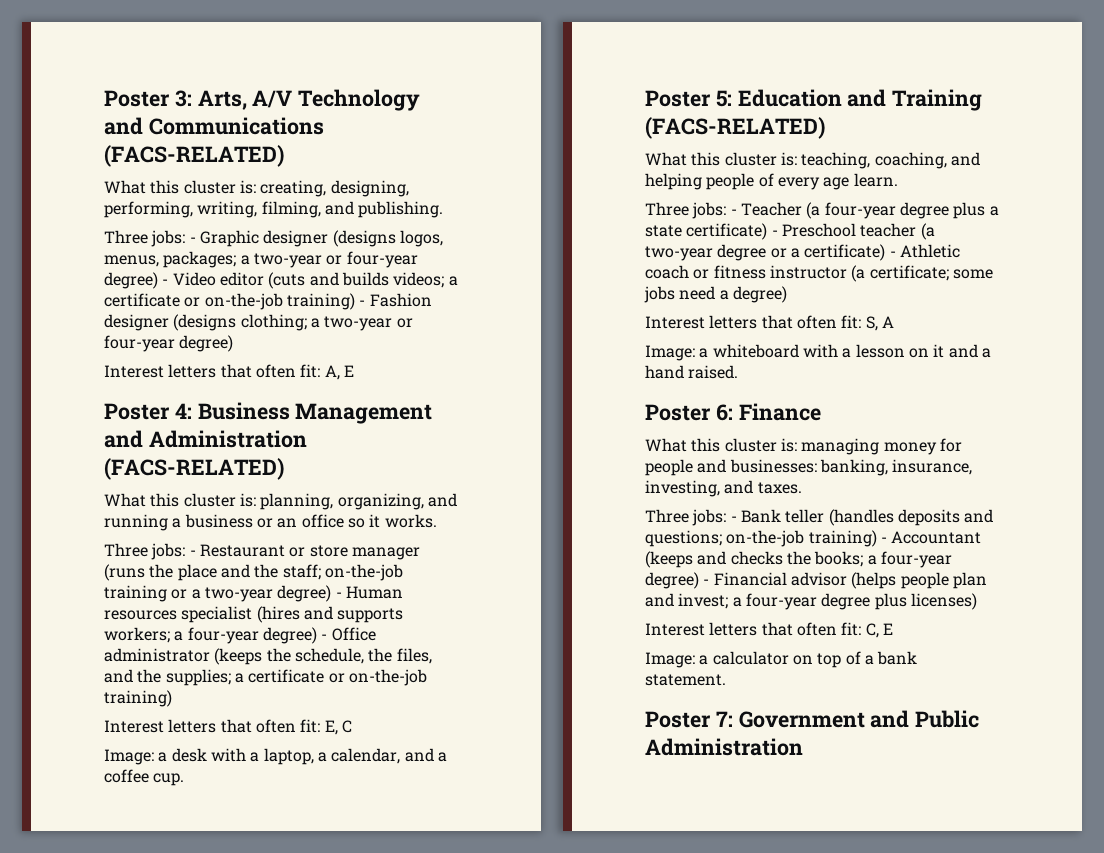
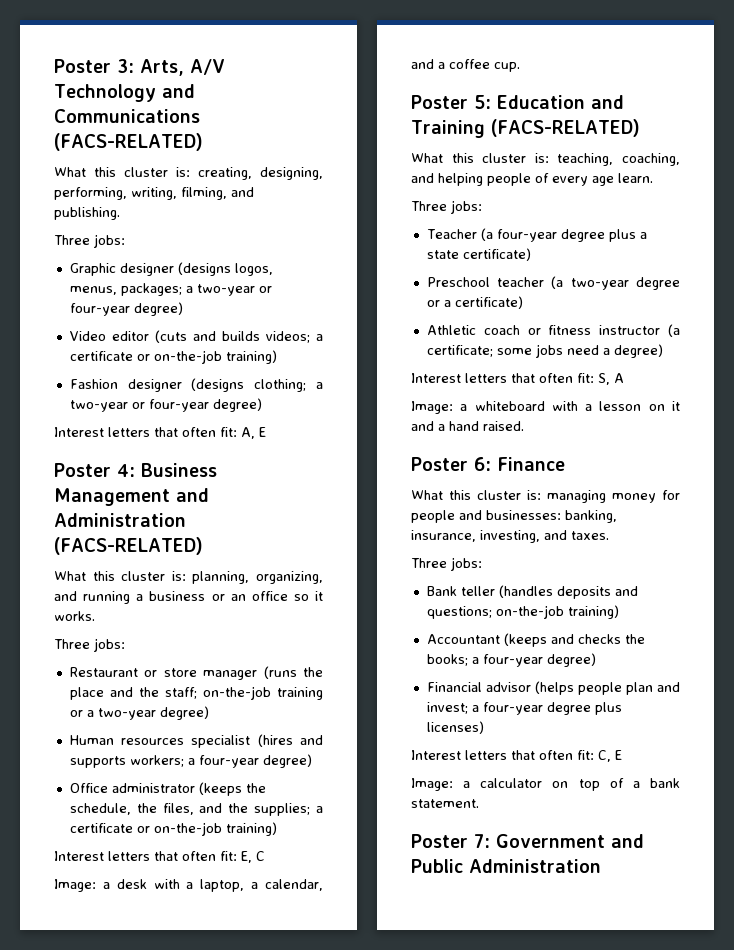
  What this cluster is: creating, designing, performing, writing, filming, and publishing.
- Three jobs: - Graphic designer (designs logos, menus, packages; a two-year or four-year degree) - Video editor (cuts and builds videos; a certificate or on-the-job training) - Fashion designer (designs clothing; a two-year or four-year degree)
+ Three jobs:
+ Graphic designer (designs logos, menus, packages; a two-year or four-year degree)
+ Video editor (cuts and builds videos; a certificate or on-the-job training)
+ Fashion designer (designs clothing; a two-year or four-year degree)
  What this cluster is: planning, organizing, and running a business or an office so it works.
- Three jobs: - Restaurant or store manager (runs the place and the staff; on-the-job training or a two-year degree) - Human resources specialist (hires and supports workers; a four-year degree) - Office administrator (keeps the schedule, the files, and the supplies; a certificate or on-the-job training)
+ Three jobs:
+ Restaurant or store manager (runs the place and the staff; on-the-job training or a two-year degree)
+ Human resources specialist (hires and supports workers; a four-year degree)
+ Office administrator (keeps the schedule, the files, and the supplies; a certificate or on-the-job training)
  What this cluster is: teaching, coaching, and helping people of every age learn.
- Three jobs: - Teacher (a four-year degree plus a state certificate) - Preschool teacher (a two-year degree or a certificate) - Athletic coach or fitness instructor (a certificate; some jobs need a degree)
+ Three jobs:
+ Teacher (a four-year degree plus a state certificate)
+ Preschool teacher (a two-year degree or a certificate)
+ Athletic coach or fitness instructor (a certificate; some jobs need a degree)
  What this cluster is: managing money for people and businesses: banking, insurance, investing, and taxes.
- Three jobs: - Bank teller (handles deposits and questions; on-the-job training) - Accountant (keeps and checks the books; a four-year degree) - Financial advisor (helps people plan and invest; a four-year degree plus licenses)
+ Three jobs:
+ Bank teller (handles deposits and questions; on-the-job training)
+ Accountant (keeps and checks the books; a four-year degree)
+ Financial advisor (helps people plan and invest; a four-year degree plus licenses)

